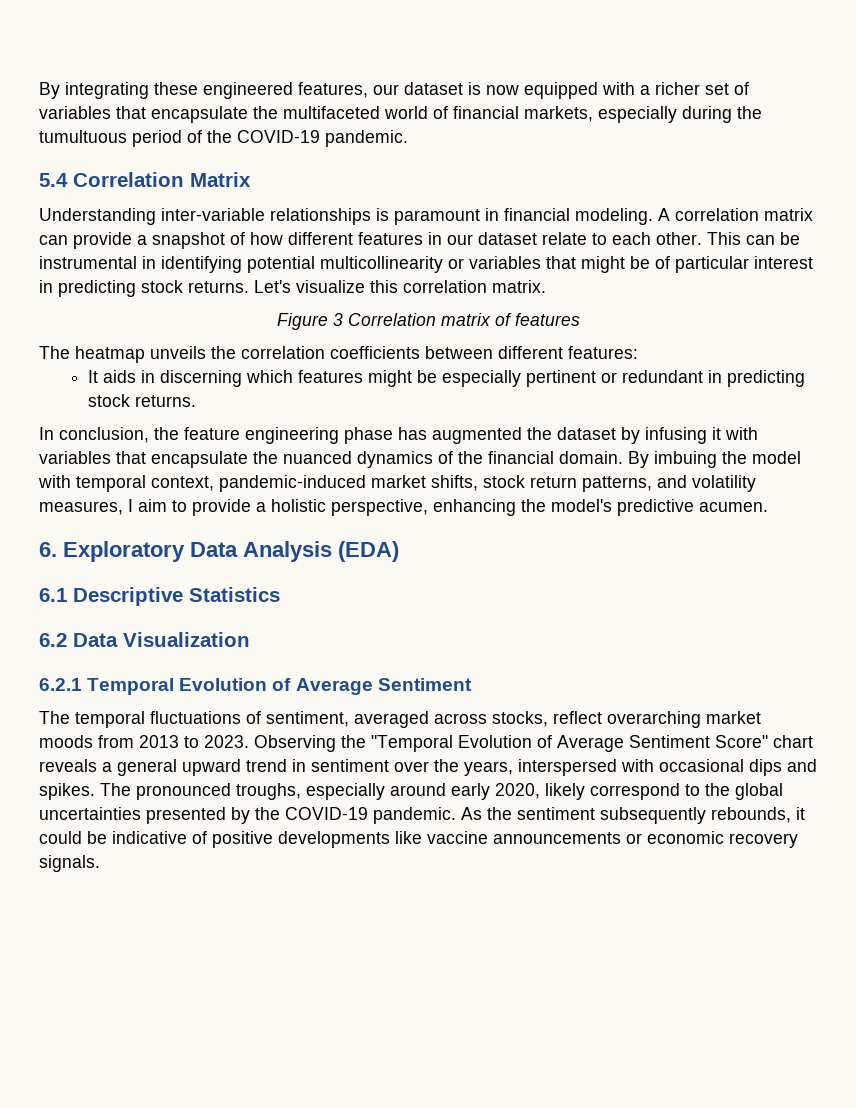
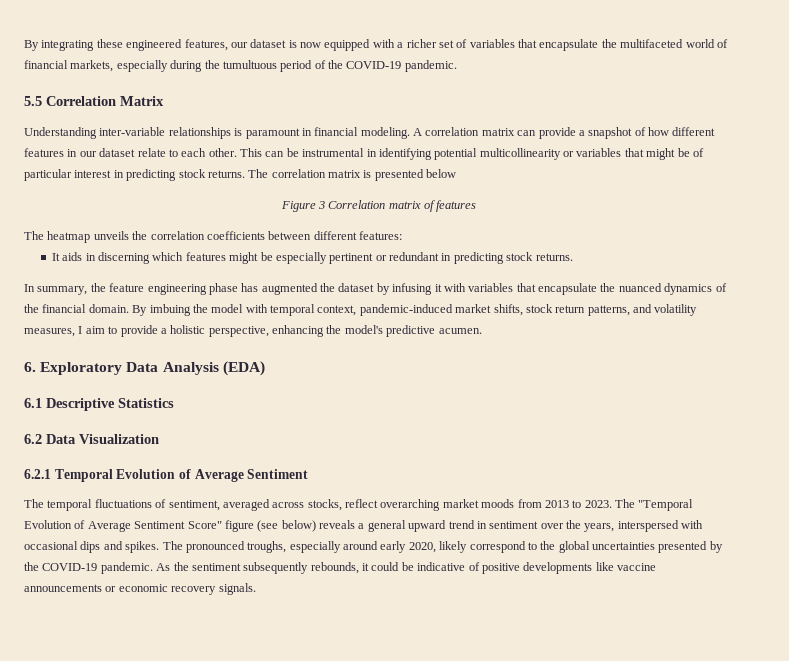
- 5.4 Correlation Matrix
+ 5.5 Correlation Matrix
- Let's visualize this correlation matrix.
+ The correlation matrix is presented below
- In conclusion, the feature engineering phase has augmented the dataset by infusing it with variables that encapsulate the nuanced dynamics of the financial domain.
+ In summary, the feature engineering phase has augmented the dataset by infusing it with variables that encapsulate the nuanced dynamics of the financial domain.
- Observing the "Temporal Evolution of Average Sentiment Score" chart reveals a general upward trend in sentiment over the years, interspersed with occasional dips and spikes.
+ The "Temporal Evolution of Average Sentiment Score" figure (see below) reveals a general upward trend in sentiment over the years, interspersed with occasional dips and spikes.

